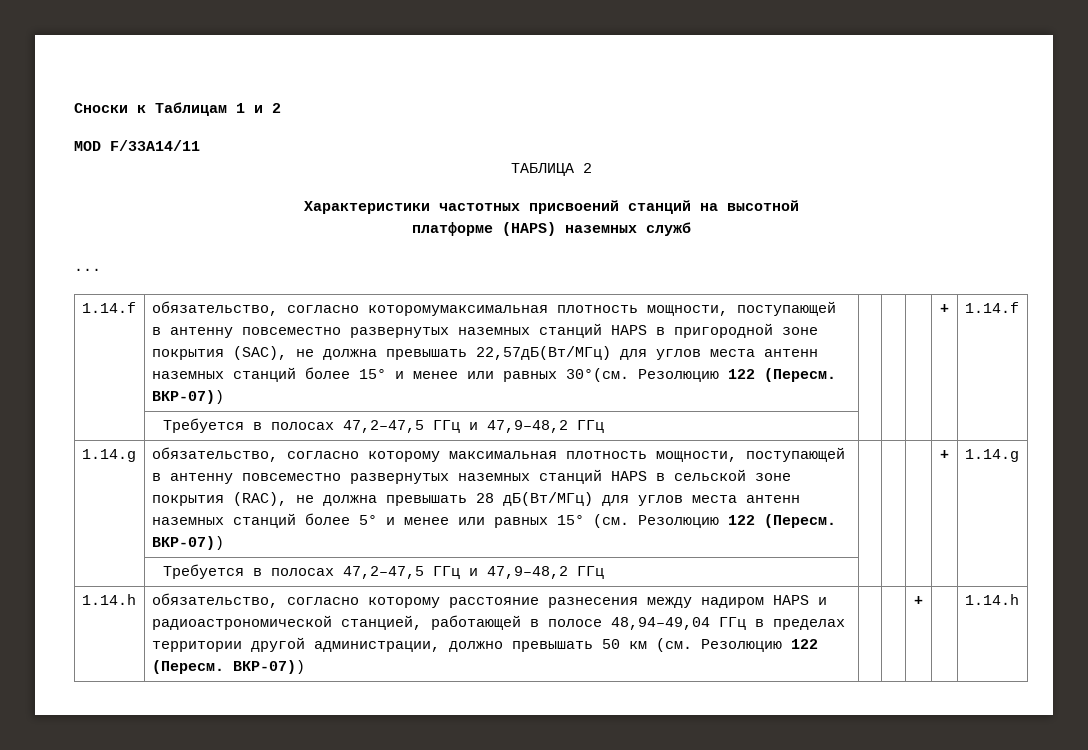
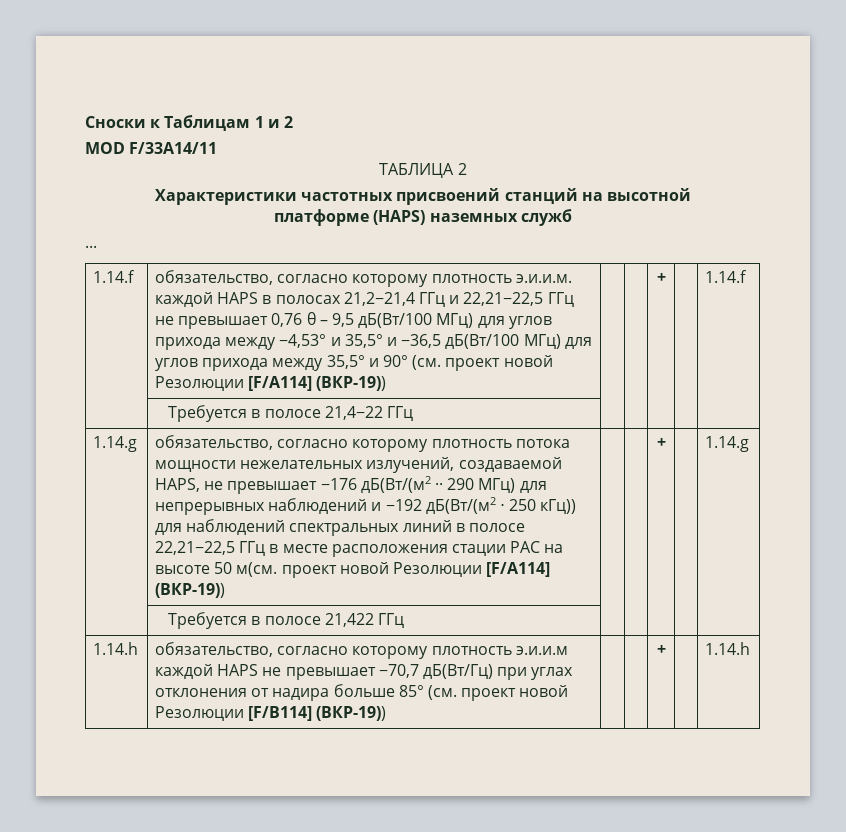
- обязательство, согласно которомумаксимальная плотность мощности, поступающей в антенну повсеместно развернутых наземных станций HAPS в пригородной зоне покрытия (SAC), не должна превышать 22,57дБ(Вт/МГц) для углов места антенн наземных станций более 15° и менее или равных 30°(см. Резолюцию 122 (Пересм. ВКР-07)) | | | | + | 1.14.f
- | Требуется в полосах 47,2–47,5 ГГц и 47,9–48,2 ГГц | | | | |
+ обязательство, согласно которому плотность э.и.и.м. каждой HAPS в полосах 21,2−21,4 ГГц и 22,21−22,5 ГГц не превышает 0,76 θ – 9,5 дБ(Вт/100 МГц) для углов прихода между −4,53° и 35,5° и −36,5 дБ(Вт/100 МГц) для углов прихода между 35,5° и 90° (см. проект новой Резолюции [F/A114] (ВКР-19)) | | | + | | 1.14.f
+ | Требуется в полосе 21,4−22 ГГц | | | | |
- обязательство, согласно которому максимальная плотность мощности, поступающей в антенну повсеместно развернутых наземных станций HAPS в сельской зоне покрытия (RAC), не должна превышать 28 дБ(Вт/МГц) для углов места антенн наземных станций более 5° и менее или равных 15° (см. Резолюцию 122 (Пересм. ВКР-07)) | | | | + | 1.14.g
- | Требуется в полосах 47,2–47,5 ГГц и 47,9–48,2 ГГц | | | | |
+ обязательство, согласно которому плотность потока мощности нежелательных излучений, создаваемой HAPS, не превышает −176 дБ(Вт/(м2 ·· 290 МГц) для непрерывных наблюдений и −192 дБ(Вт/(м2 ⋅ 250 кГц)) для наблюдений спектральных линий в полосе 22,21−22,5 ГГц в месте расположения стации РАС на высоте 50 м(см. проект новой Резолюции [F/A114] (ВКР-19)) | | | + | | 1.14.g
+ | Требуется в полосе 21,422 ГГц | | | | |
- 1.14.h | обязательство, согласно которому расстояние разнесения между надиром HAPS и радиоастрономической станцией, работающей в полосе 48,94–49,04 ГГц в пределах территории другой администрации, должно превышать 50 км (см. Резолюцию 122 (Пересм. ВКР-07)) | | | + | | 1.14.h
+ 1.14.h | обязательство, согласно которому плотность э.и.и.м каждой HAPS не превышает −70,7 дБ(Вт/Гц) при углах отклонения от надира больше 85° (см. проект новой Резолюции [F/B114] (ВКР-19)) | | | + | | 1.14.h

